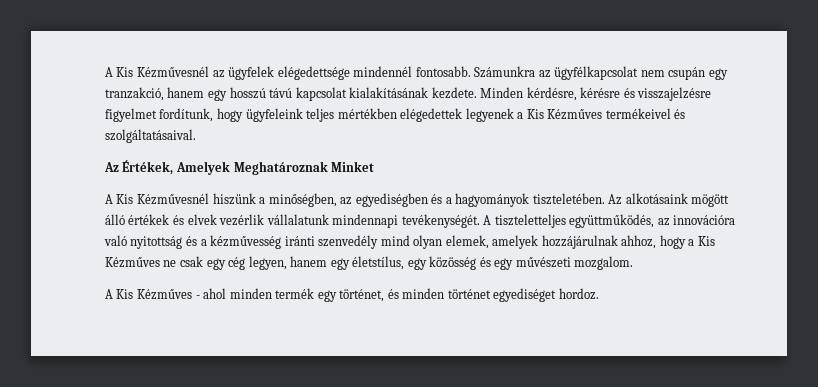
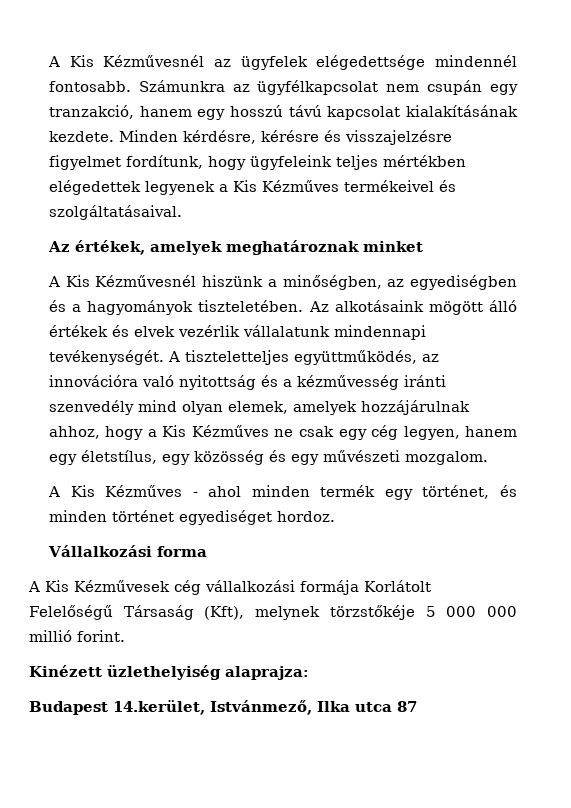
- Az Értékek, Amelyek Meghatároznak Minket
+ Az értékek, amelyek meghatároznak minket
+ Vállalkozási forma
+ A Kis Kézművesek cég vállalkozási formája Korlátolt Felelőségű Társaság (Kft), melynek törzstőkéje 5 000 000 millió forint.
+ Kinézett üzlethelyiség alaprajza:
+ Budapest 14.kerület, Istvánmező, Ilka utca 87

